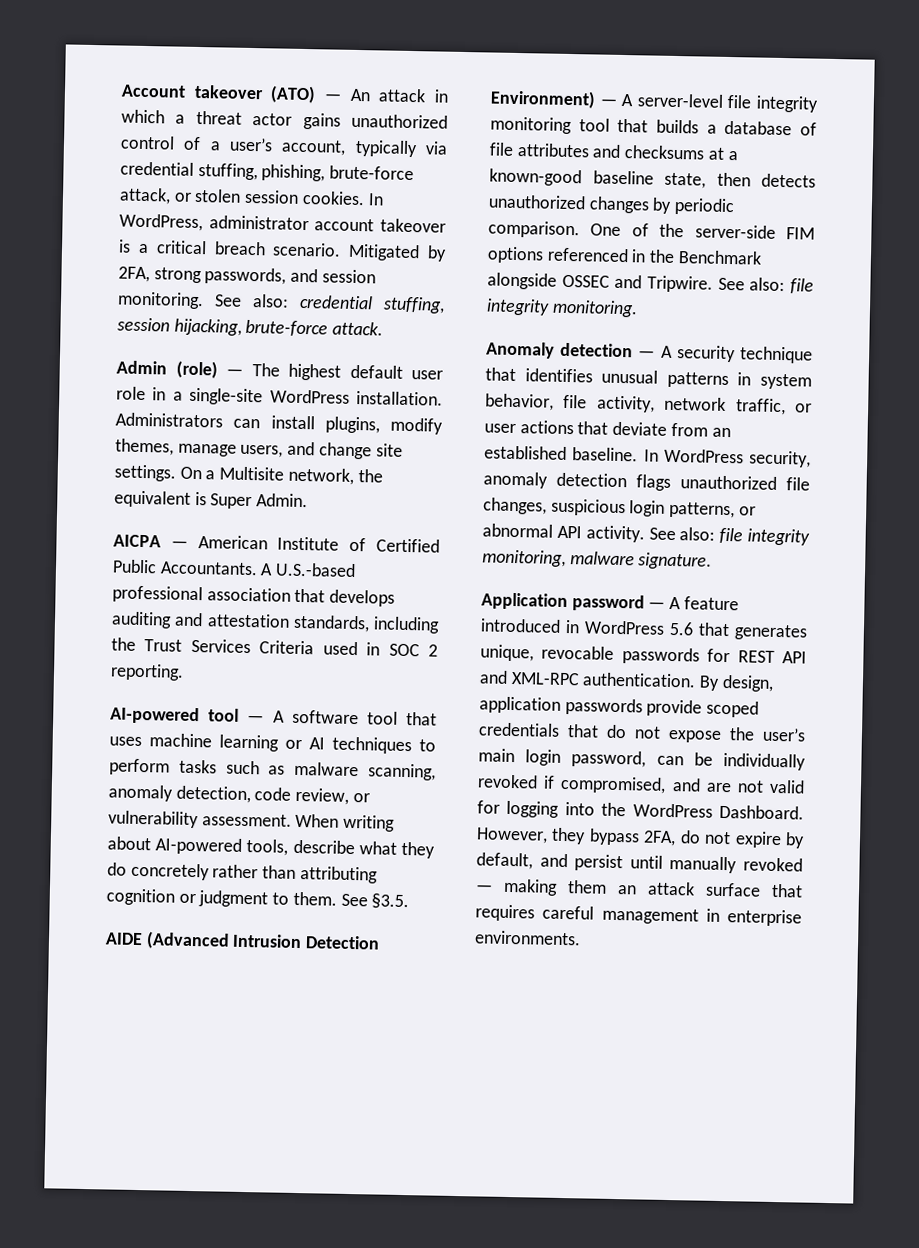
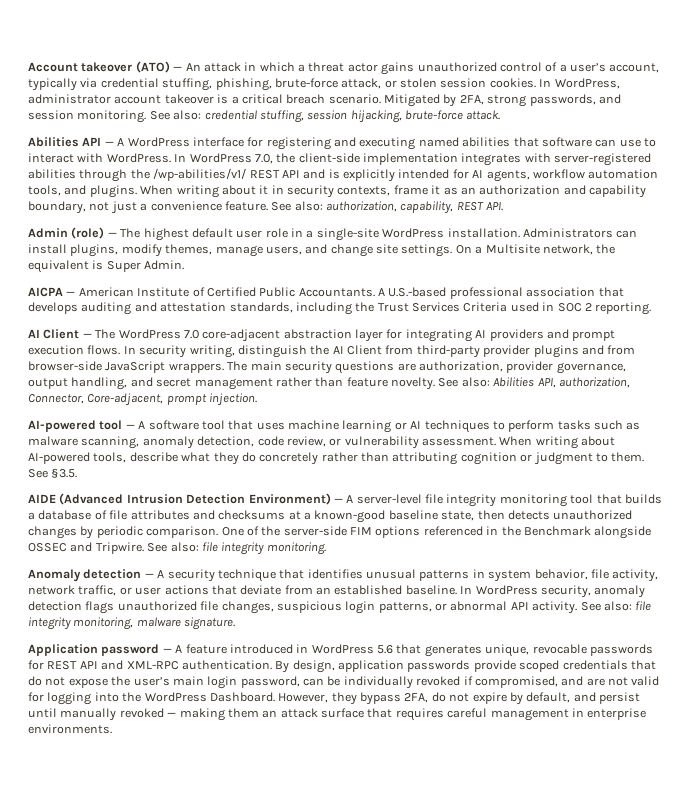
+ Abilities API — A WordPress interface for registering and executing named abilities that software can use to interact with WordPress. In WordPress 7.0, the client-side implementation integrates with server-registered abilities through the /wp-abilities/v1/ REST API and is explicitly intended for AI agents, workflow automation tools, and plugins. When writing about it in security contexts, frame it as an authorization and capability boundary, not just a convenience feature. See also: authorization, capability, REST API.
+ AI Client — The WordPress 7.0 core-adjacent abstraction layer for integrating AI providers and prompt execution flows. In security writing, distinguish the AI Client from third-party provider plugins and from browser-side JavaScript wrappers. The main security questions are authorization, provider governance, output handling, and secret management rather than feature novelty. See also: Abilities API, authorization, Connector, Core-adjacent, prompt injection.

